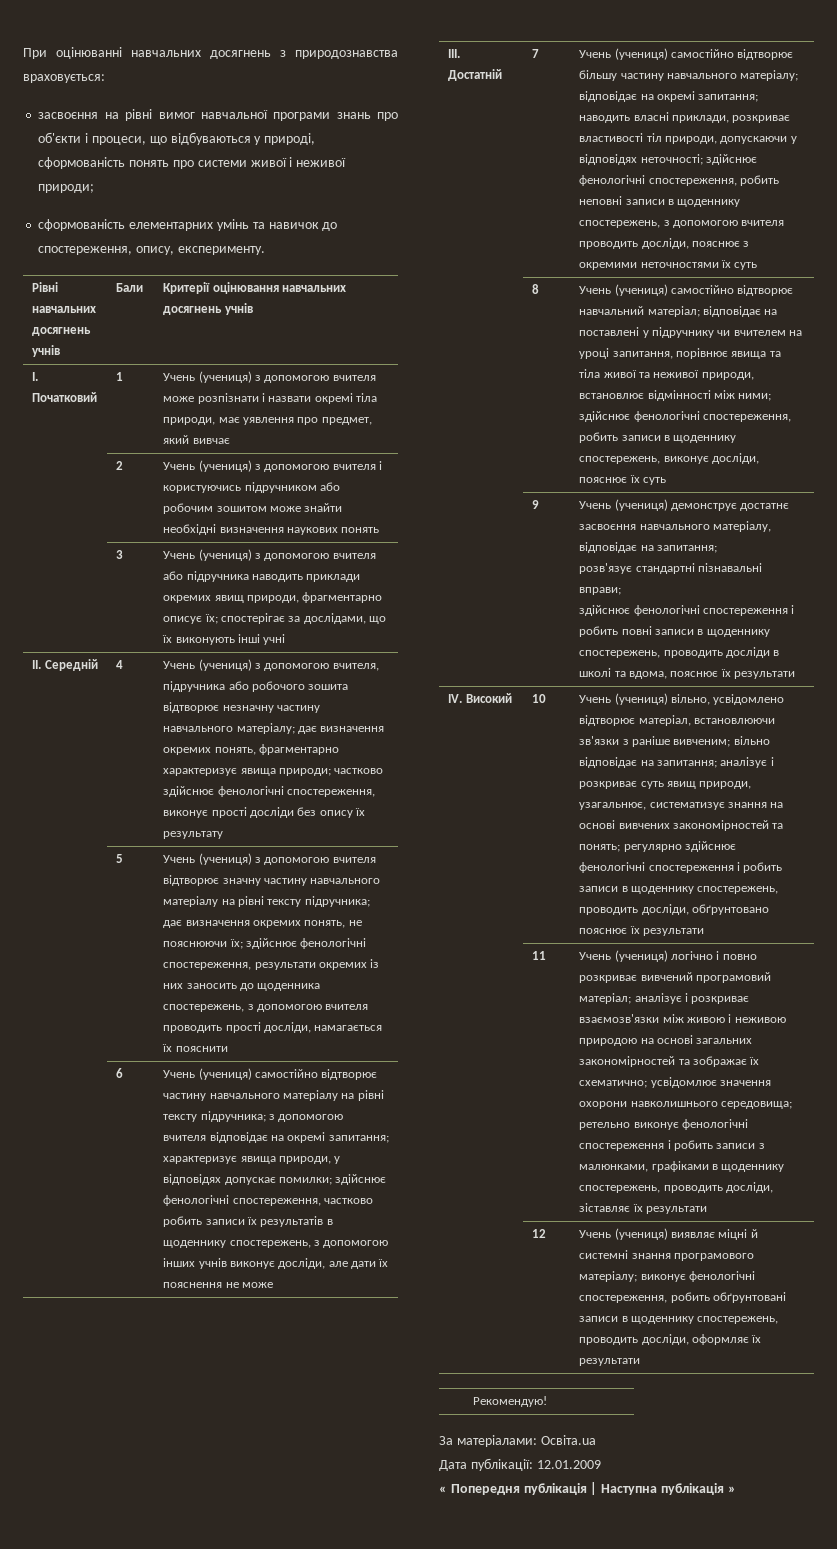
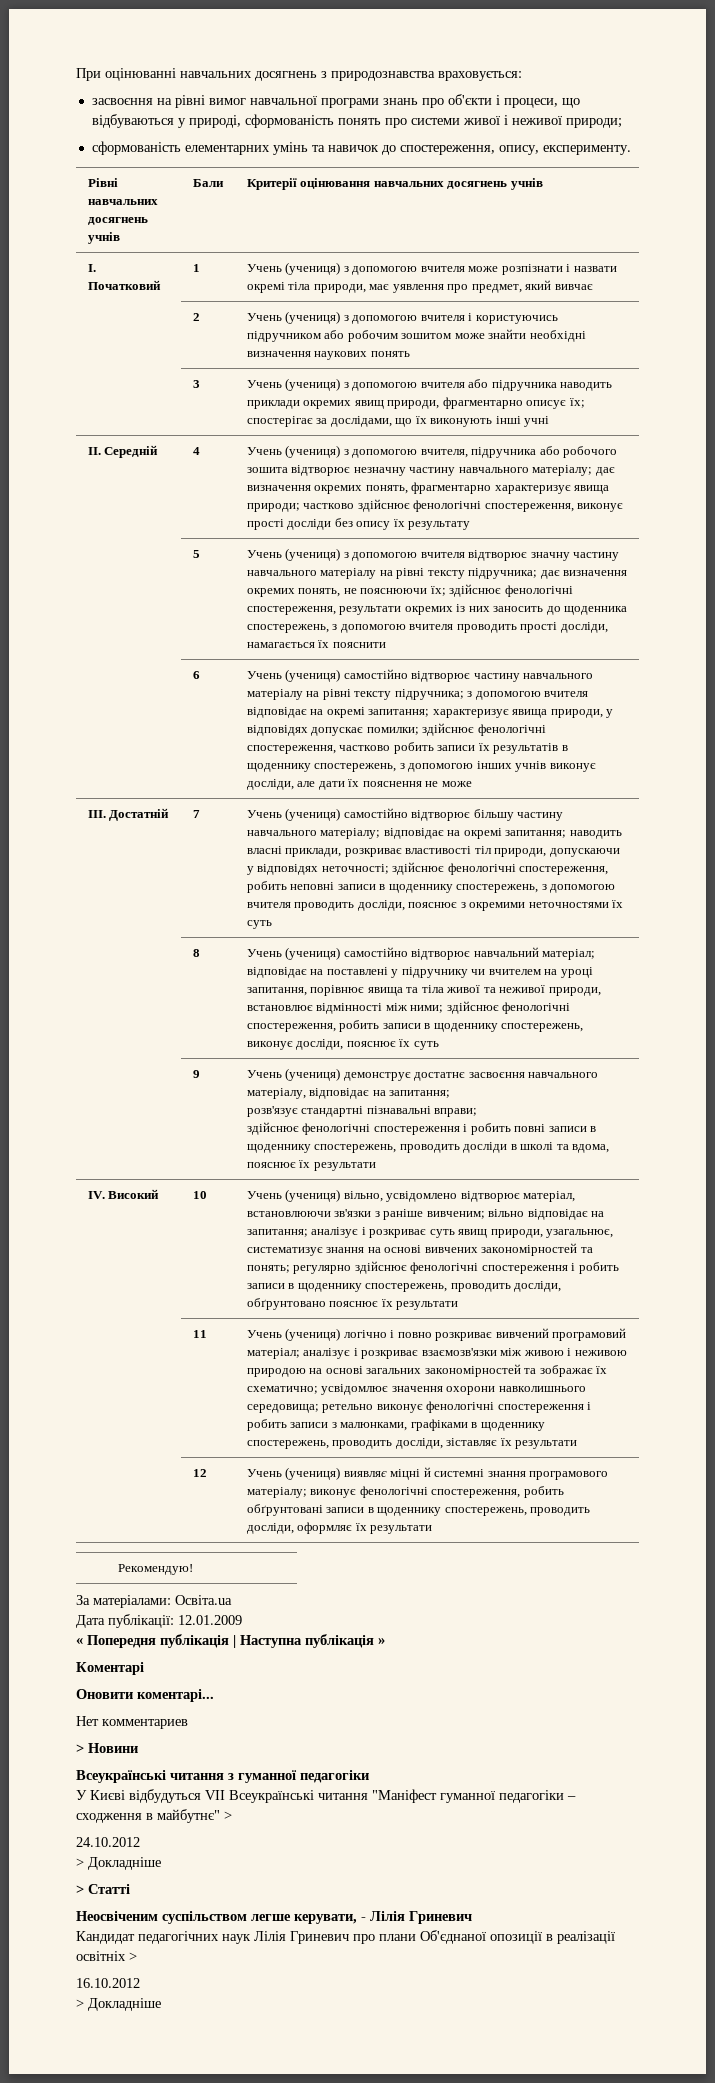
+ Коментарі
+ Оновити коментарі...
+ Нет комментариев
+ > Новини
+ Всеукраїнські читання з гуманної педагогіки
+ У Києві відбудуться VII Всеукраїнські читання "Маніфест гуманної педагогіки – сходження в майбутнє" >
+ 24.10.2012
+ > Докладніше
+ > Статті
+ Неосвіченим суспільством легше керувати, - Лілія Гриневич
+ Кандидат педагогічних наук Лілія Гриневич про плани Об'єднаної опозиції в реалізації освітніх >
+ 16.10.2012
+ > Докладніше

